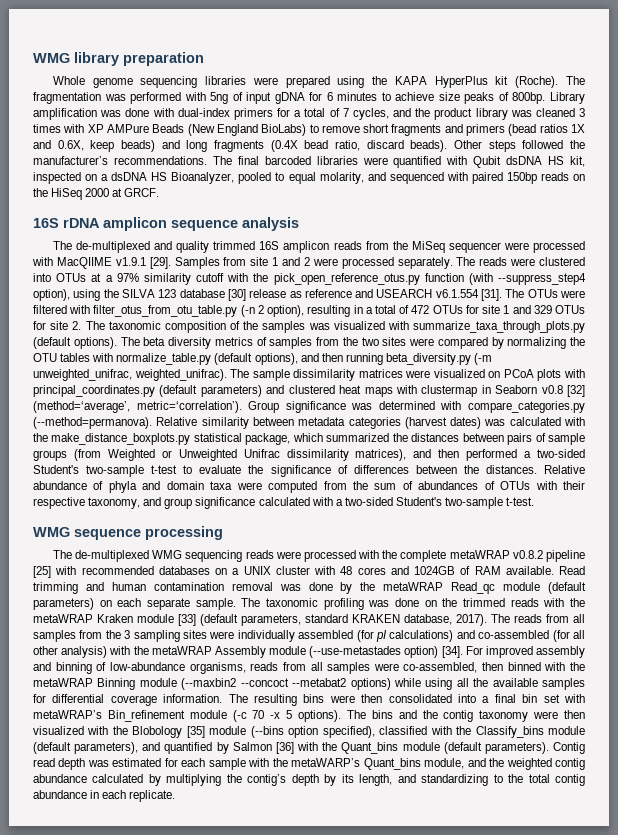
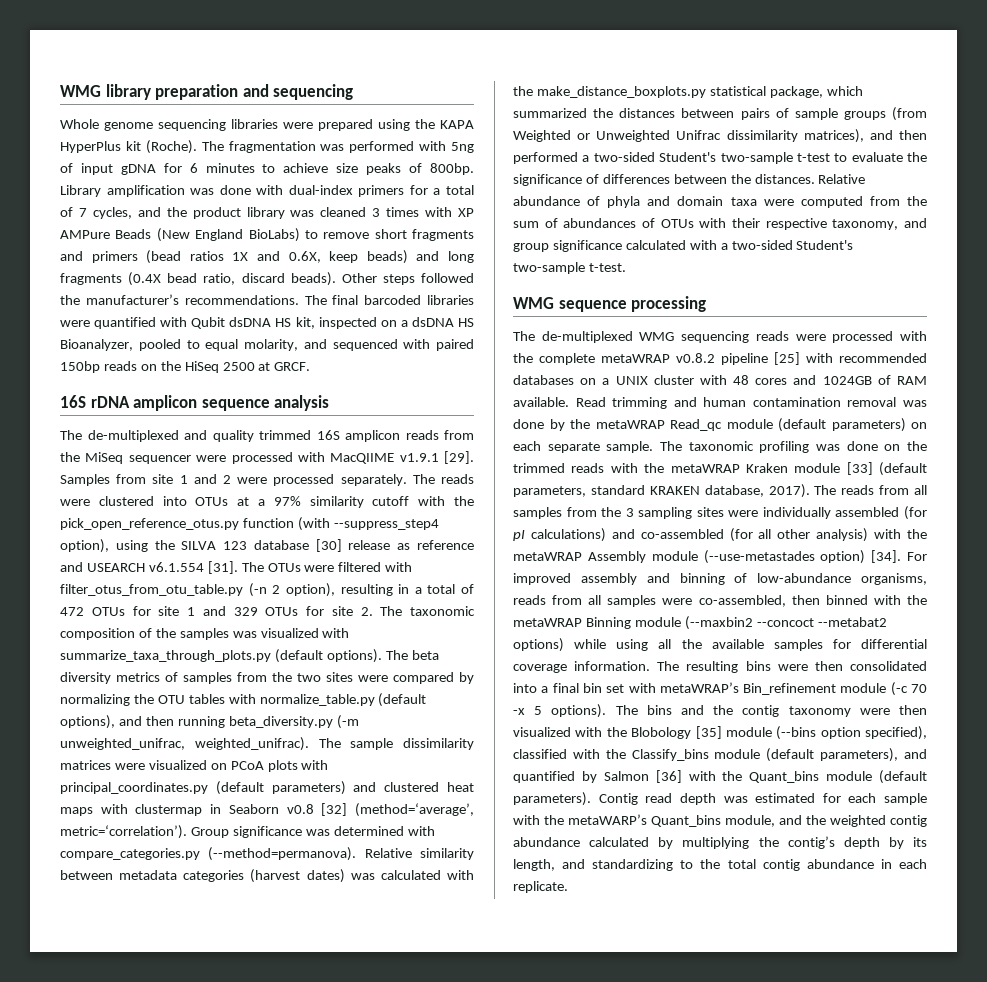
- WMG library preparation
+ WMG library preparation and sequencing
- The final barcoded libraries were quantified with Qubit dsDNA HS kit, inspected on a dsDNA HS Bioanalyzer, pooled to equal molarity, and sequenced with paired 150bp reads on the HiSeq 2000 at GRCF.
+ The final barcoded libraries were quantified with Qubit dsDNA HS kit, inspected on a dsDNA HS Bioanalyzer, pooled to equal molarity, and sequenced with paired 150bp reads on the HiSeq 2500 at GRCF.

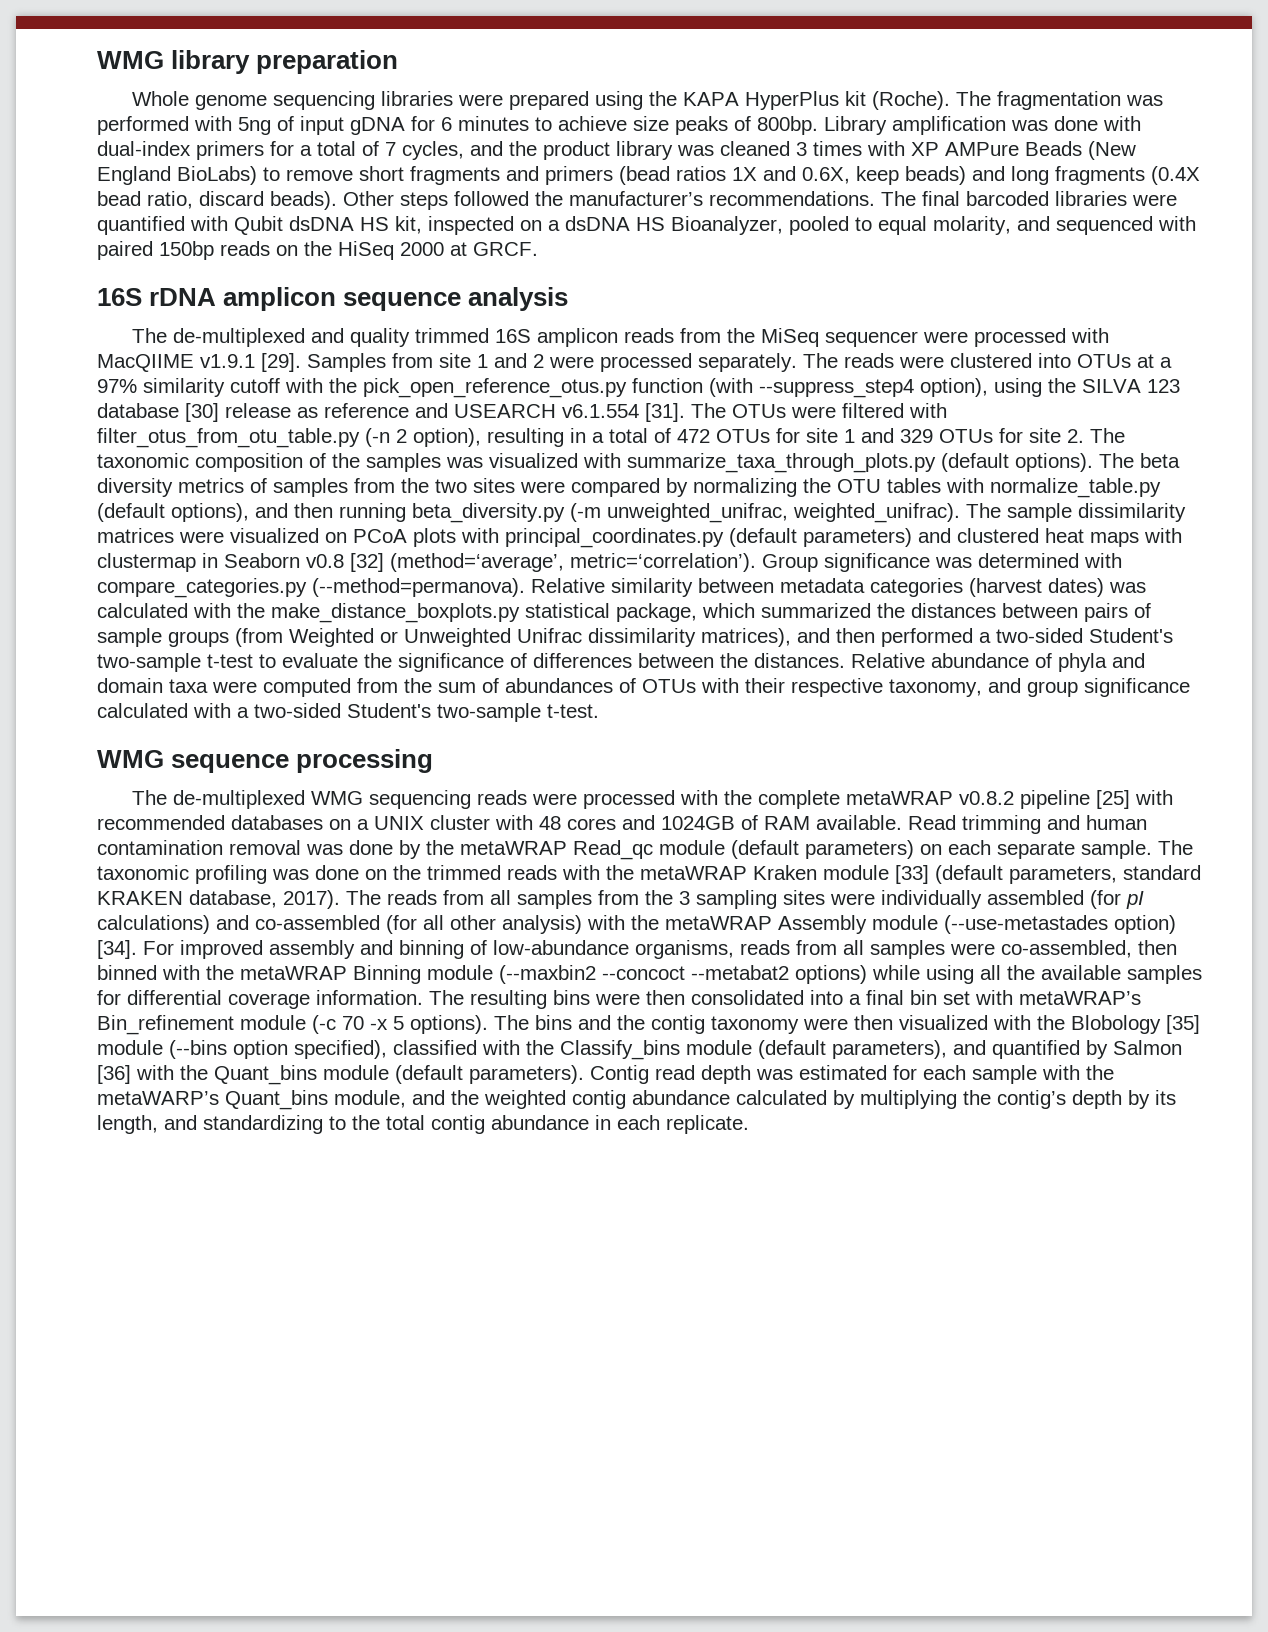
- WMG library preparation and sequencing
+ WMG library preparation
- The final barcoded libraries were quantified with Qubit dsDNA HS kit, inspected on a dsDNA HS Bioanalyzer, pooled to equal molarity, and sequenced with paired 150bp reads on the HiSeq 2500 at GRCF.
+ The final barcoded libraries were quantified with Qubit dsDNA HS kit, inspected on a dsDNA HS Bioanalyzer, pooled to equal molarity, and sequenced with paired 150bp reads on the HiSeq 2000 at GRCF.

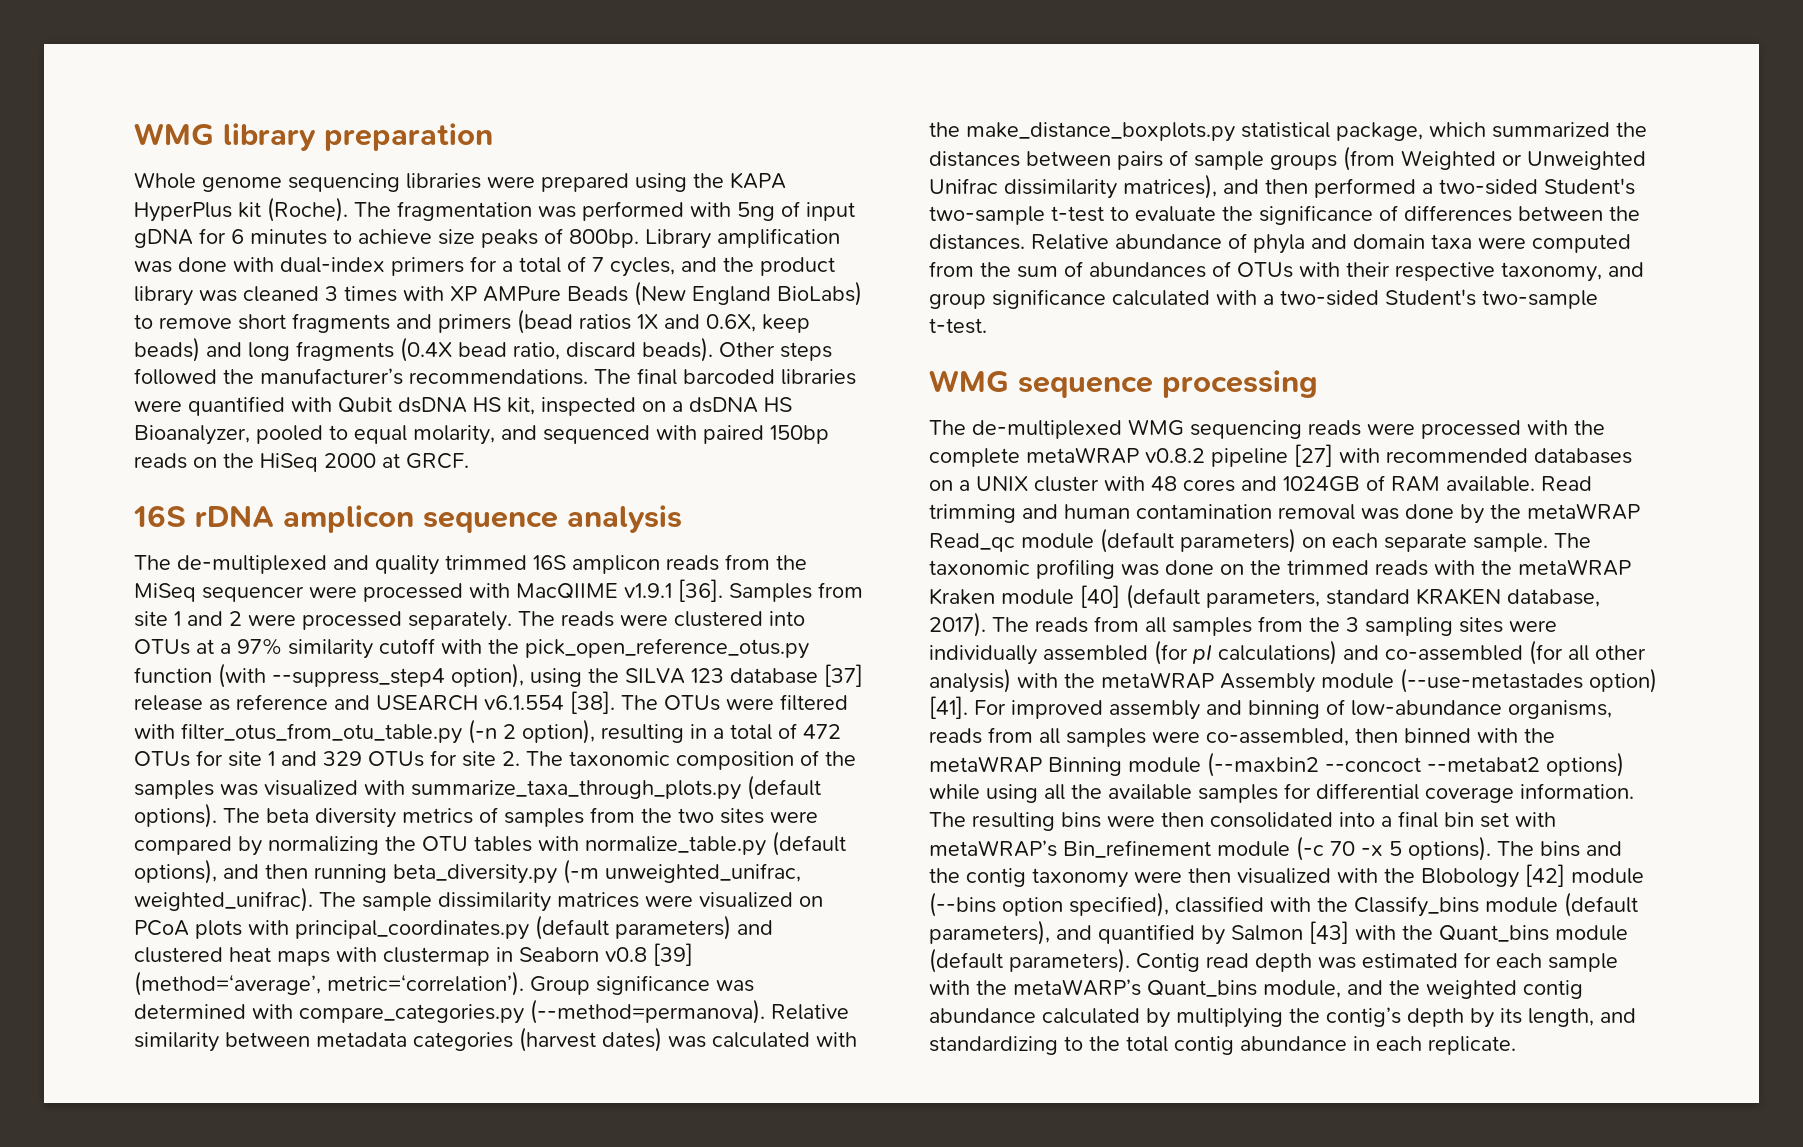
- The de-multiplexed and quality trimmed 16S amplicon reads from the MiSeq sequencer were processed with MacQIIME v1.9.1 [29].
+ The de-multiplexed and quality trimmed 16S amplicon reads from the MiSeq sequencer were processed with MacQIIME v1.9.1 [36].
- The reads were clustered into OTUs at a 97% similarity cutoff with the pick_open_reference_otus.py function (with --suppress_step4 option), using the SILVA 123 database [30] release as reference and USEARCH v6.1.554 [31].
+ The reads were clustered into OTUs at a 97% similarity cutoff with the pick_open_reference_otus.py function (with --suppress_step4 option), using the SILVA 123 database [37] release as reference and USEARCH v6.1.554 [38].
- The sample dissimilarity matrices were visualized on PCoA plots with principal_coordinates.py (default parameters) and clustered heat maps with clustermap in Seaborn v0.8 [32] (method=‘average’, metric=‘correlation’).
+ The sample dissimilarity matrices were visualized on PCoA plots with principal_coordinates.py (default parameters) and clustered heat maps with clustermap in Seaborn v0.8 [39] (method=‘average’, metric=‘correlation’).
- The de-multiplexed WMG sequencing reads were processed with the complete metaWRAP v0.8.2 pipeline [25] with recommended databases on a UNIX cluster with 48 cores and 1024GB of RAM available.
+ The de-multiplexed WMG sequencing reads were processed with the complete metaWRAP v0.8.2 pipeline [27] with recommended databases on a UNIX cluster with 48 cores and 1024GB of RAM available.
- The taxonomic profiling was done on the trimmed reads with the metaWRAP Kraken module [33] (default parameters, standard KRAKEN database, 2017).
+ The taxonomic profiling was done on the trimmed reads with the metaWRAP Kraken module [40] (default parameters, standard KRAKEN database, 2017).
- The reads from all samples from the 3 sampling sites were individually assembled (for pI calculations) and co-assembled (for all other analysis) with the metaWRAP Assembly module (--use-metastades option) [34].
+ The reads from all samples from the 3 sampling sites were individually assembled (for pI calculations) and co-assembled (for all other analysis) with the metaWRAP Assembly module (--use-metastades option) [41].
- The bins and the contig taxonomy were then visualized with the Blobology [35] module (--bins option specified), classified with the Classify_bins module (default parameters), and quantified by Salmon [36] with the Quant_bins module (default parameters).
+ The bins and the contig taxonomy were then visualized with the Blobology [42] module (--bins option specified), classified with the Classify_bins module (default parameters), and quantified by Salmon [43] with the Quant_bins module (default parameters).

